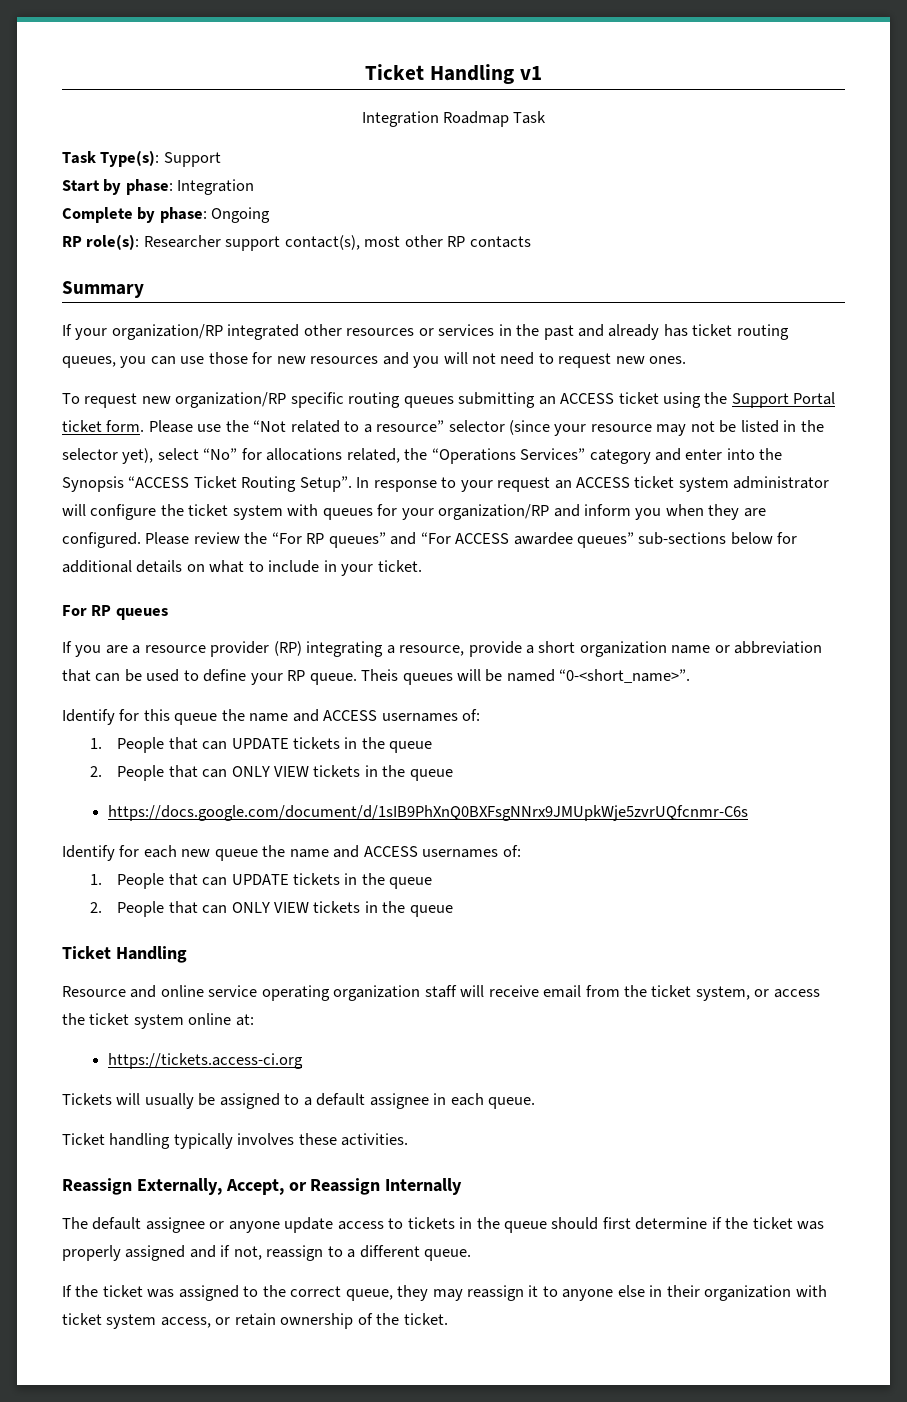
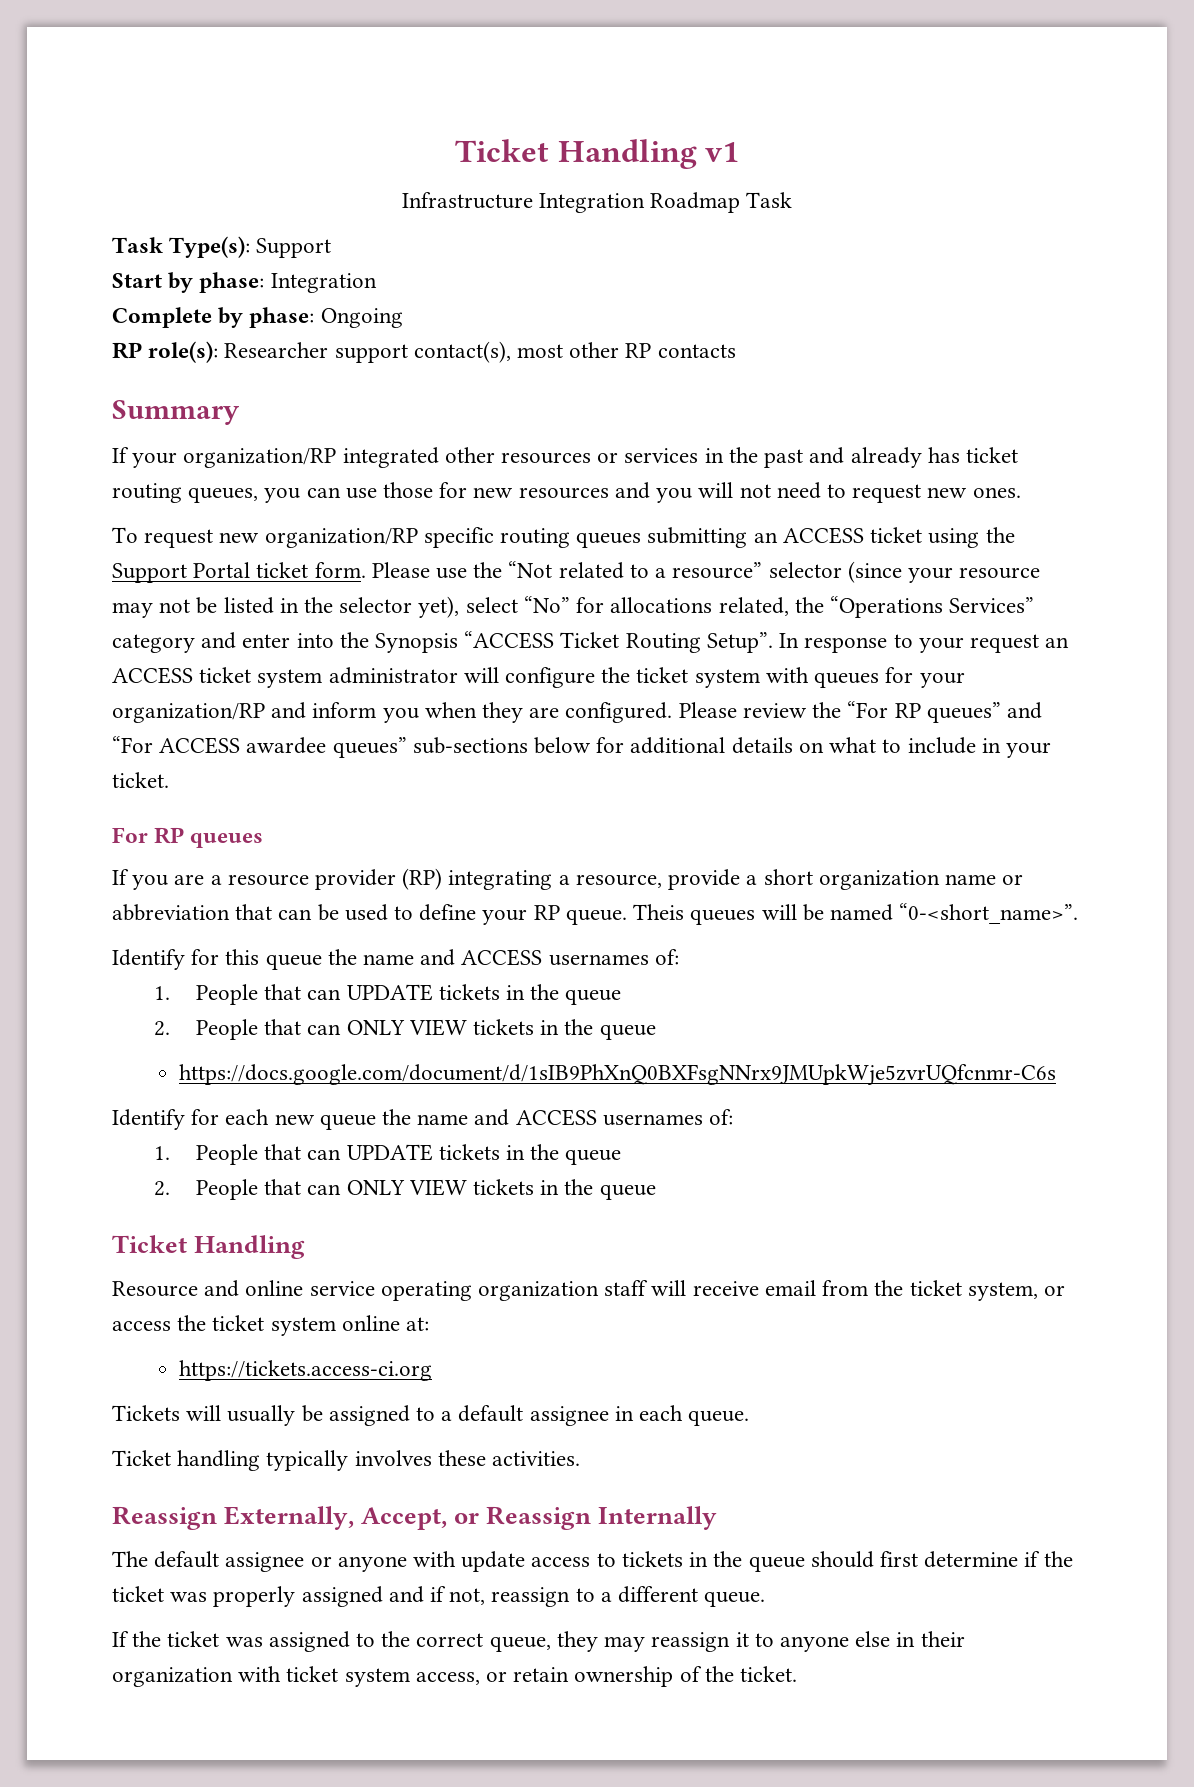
- Integration Roadmap Task
+ Infrastructure Integration Roadmap Task
- The default assignee or anyone update access to tickets in the queue should first determine if the ticket was properly assigned and if not, reassign to a different queue.
+ The default assignee or anyone with update access to tickets in the queue should first determine if the ticket was properly assigned and if not, reassign to a different queue.

